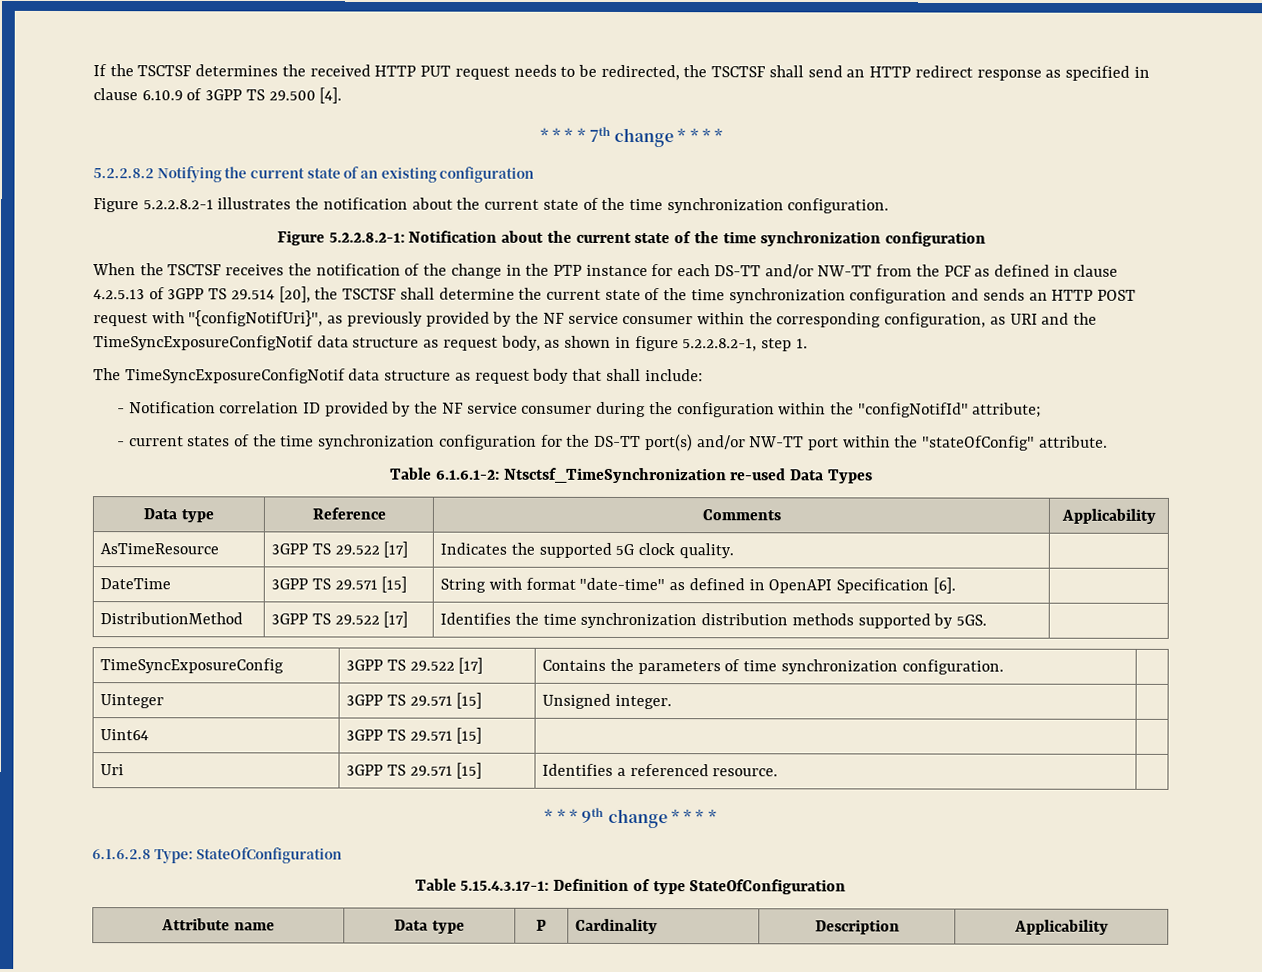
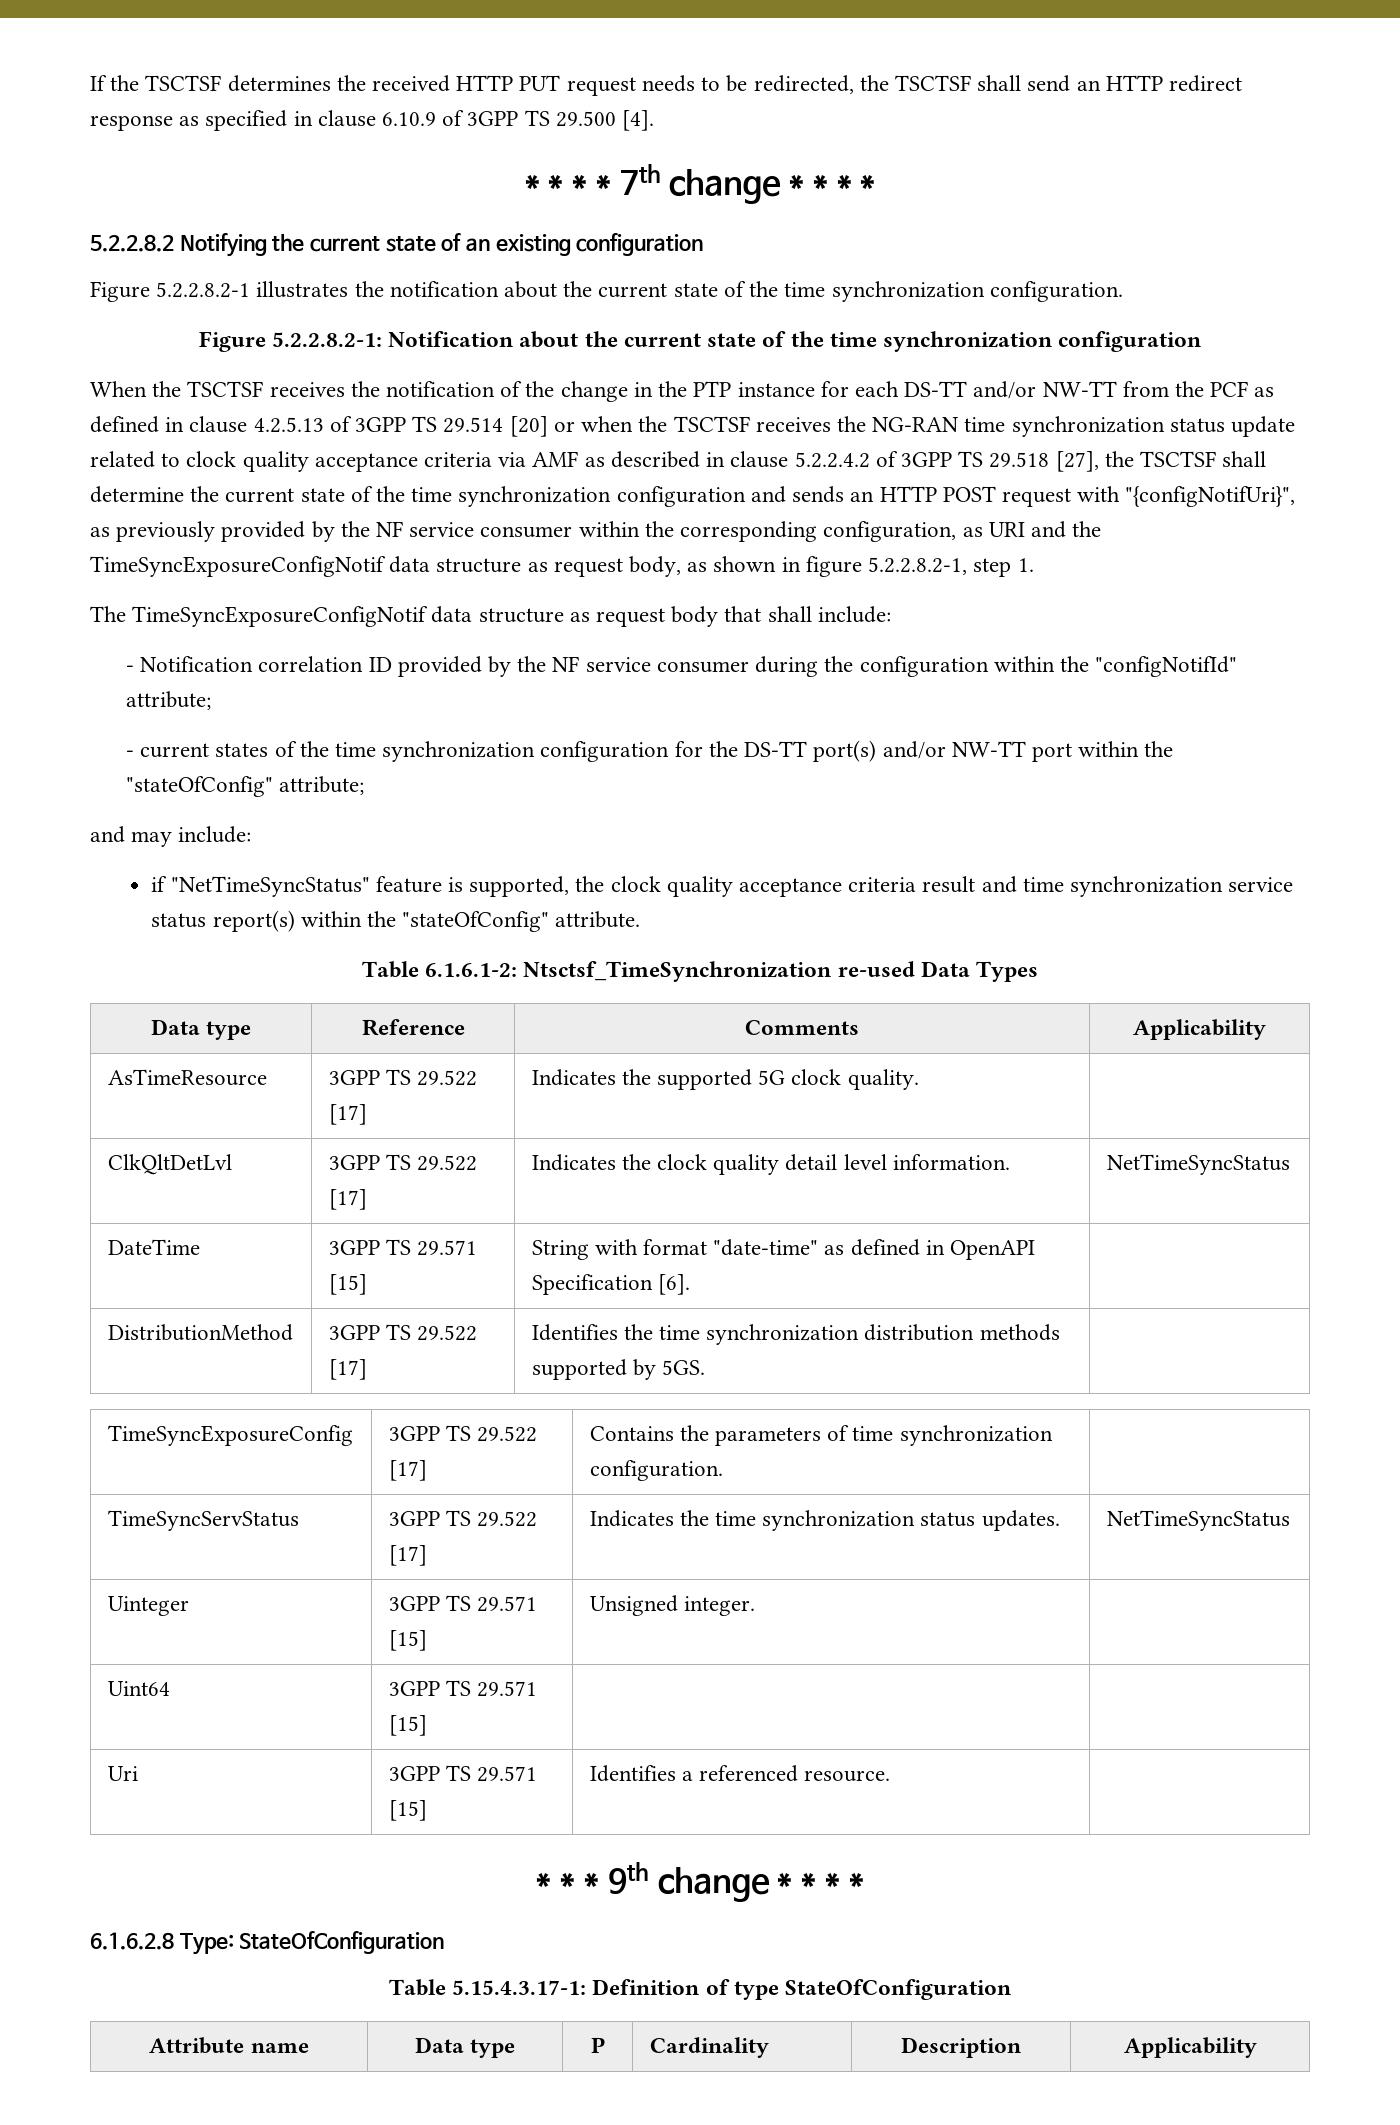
- When the TSCTSF receives the notification of the change in the PTP instance for each DS-TT and/or NW-TT from the PCF as defined in clause 4.2.5.13 of 3GPP TS 29.514 [20], the TSCTSF shall determine the current state of the time synchronization configuration and sends an HTTP POST request with "{configNotifUri}", as previously provided by the NF service consumer within the corresponding configuration, as URI and the TimeSyncExposureConfigNotif data structure as request body, as shown in figure 5.2.2.8.2-1, step 1.
+ When the TSCTSF receives the notification of the change in the PTP instance for each DS-TT and/or NW-TT from the PCF as defined in clause 4.2.5.13 of 3GPP TS 29.514 [20] or when the TSCTSF receives the NG-RAN time synchronization status update related to clock quality acceptance criteria via AMF as described in clause 5.2.2.4.2 of 3GPP TS 29.518 [27], the TSCTSF shall determine the current state of the time synchronization configuration and sends an HTTP POST request with "{configNotifUri}", as previously provided by the NF service consumer within the corresponding configuration, as URI and the TimeSyncExposureConfigNotif data structure as request body, as shown in figure 5.2.2.8.2-1, step 1.
- - current states of the time synchronization configuration for the DS-TT port(s) and/or NW-TT port within the "stateOfConfig" attribute.
+ - current states of the time synchronization configuration for the DS-TT port(s) and/or NW-TT port within the "stateOfConfig" attribute;
+ and may include:
+ if "NetTimeSyncStatus" feature is supported, the clock quality acceptance criteria result and time synchronization service status report(s) within the "stateOfConfig" attribute.
+ ClkQltDetLvl | 3GPP TS 29.522 [17] | Indicates the clock quality detail level information. | NetTimeSyncStatus
+ TimeSyncServStatus | 3GPP TS 29.522 [17] | Indicates the time synchronization status updates. | NetTimeSyncStatus

